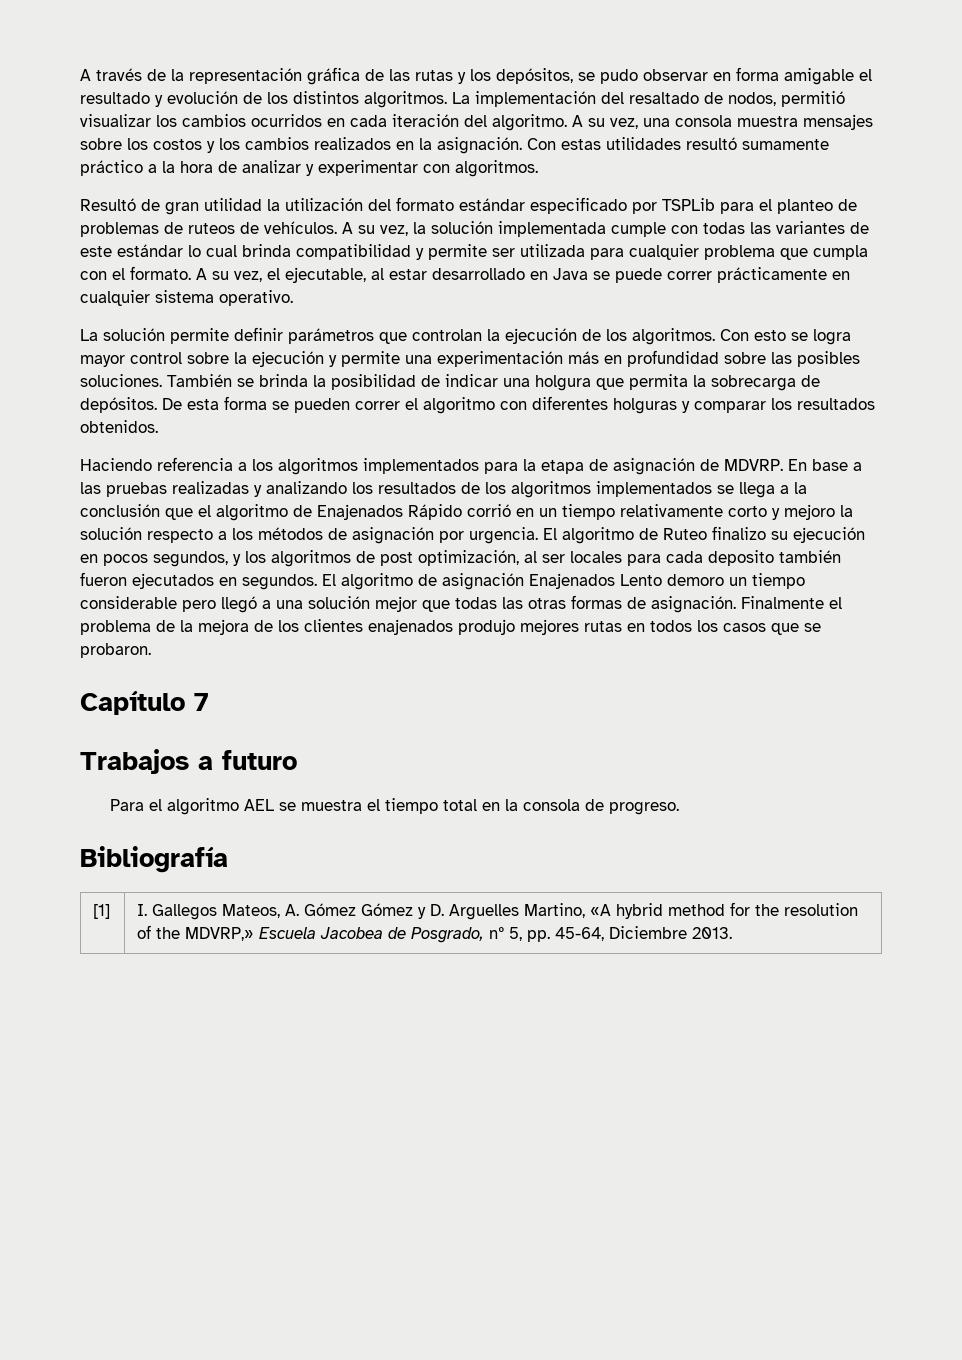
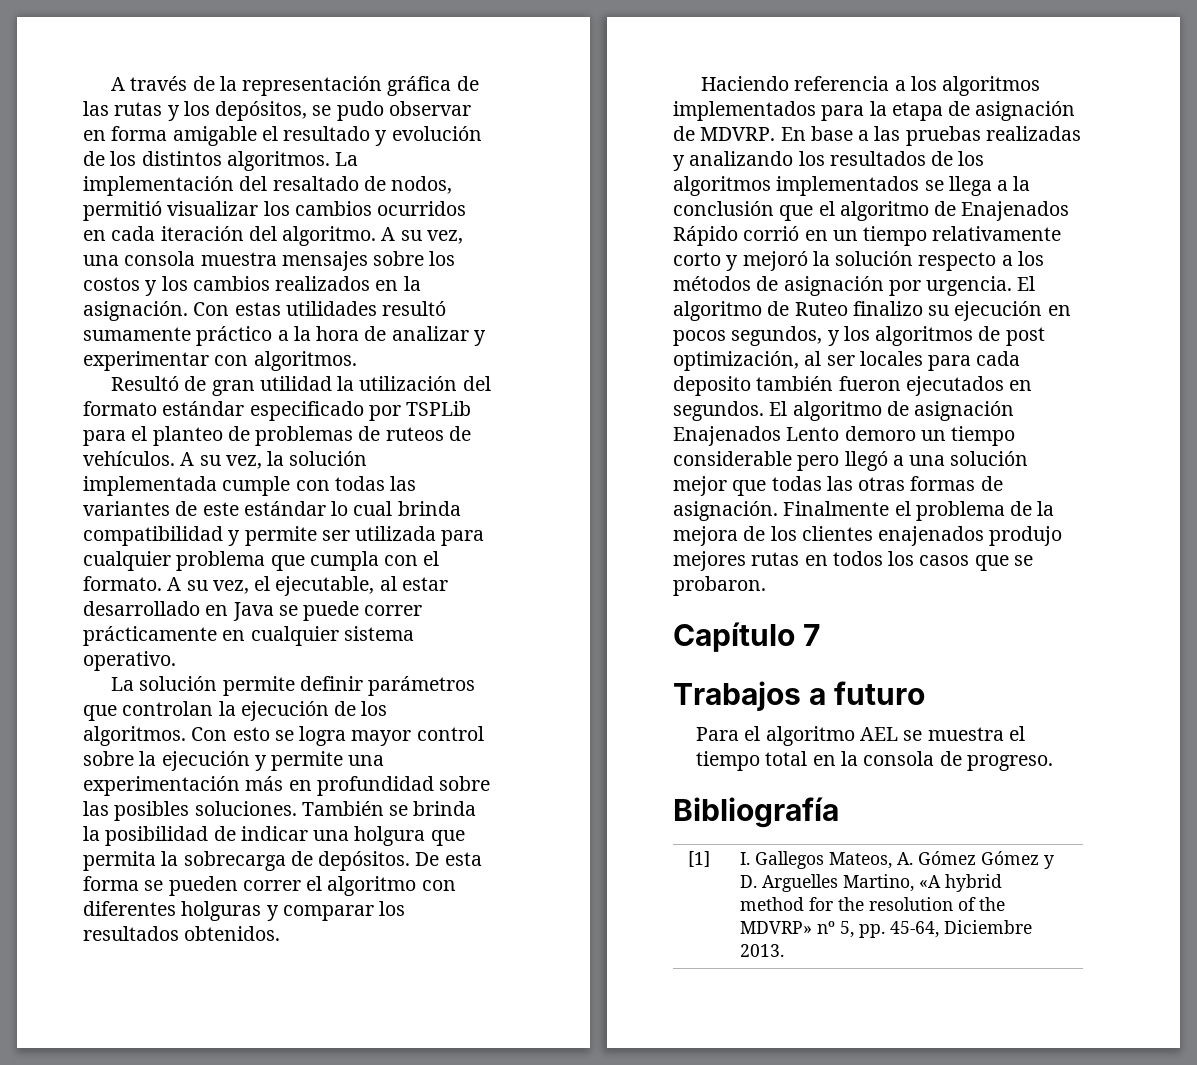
- En base a las pruebas realizadas y analizando los resultados de los algoritmos implementados se llega a la conclusión que el algoritmo de Enajenados Rápido corrió en un tiempo relativamente corto y mejoro la solución respecto a los métodos de asignación por urgencia.
+ En base a las pruebas realizadas y analizando los resultados de los algoritmos implementados se llega a la conclusión que el algoritmo de Enajenados Rápido corrió en un tiempo relativamente corto y mejoró la solución respecto a los métodos de asignación por urgencia.
- [1] | I. Gallegos Mateos, A. Gómez Gómez y D. Arguelles Martino, «A hybrid method for the resolution of the MDVRP,» Escuela Jacobea de Posgrado, nº 5, pp. 45-64, Diciembre 2013.
+ [1] | I. Gallegos Mateos, A. Gómez Gómez y D. Arguelles Martino, «A hybrid method for the resolution of the MDVRP» nº 5, pp. 45-64, Diciembre 2013.

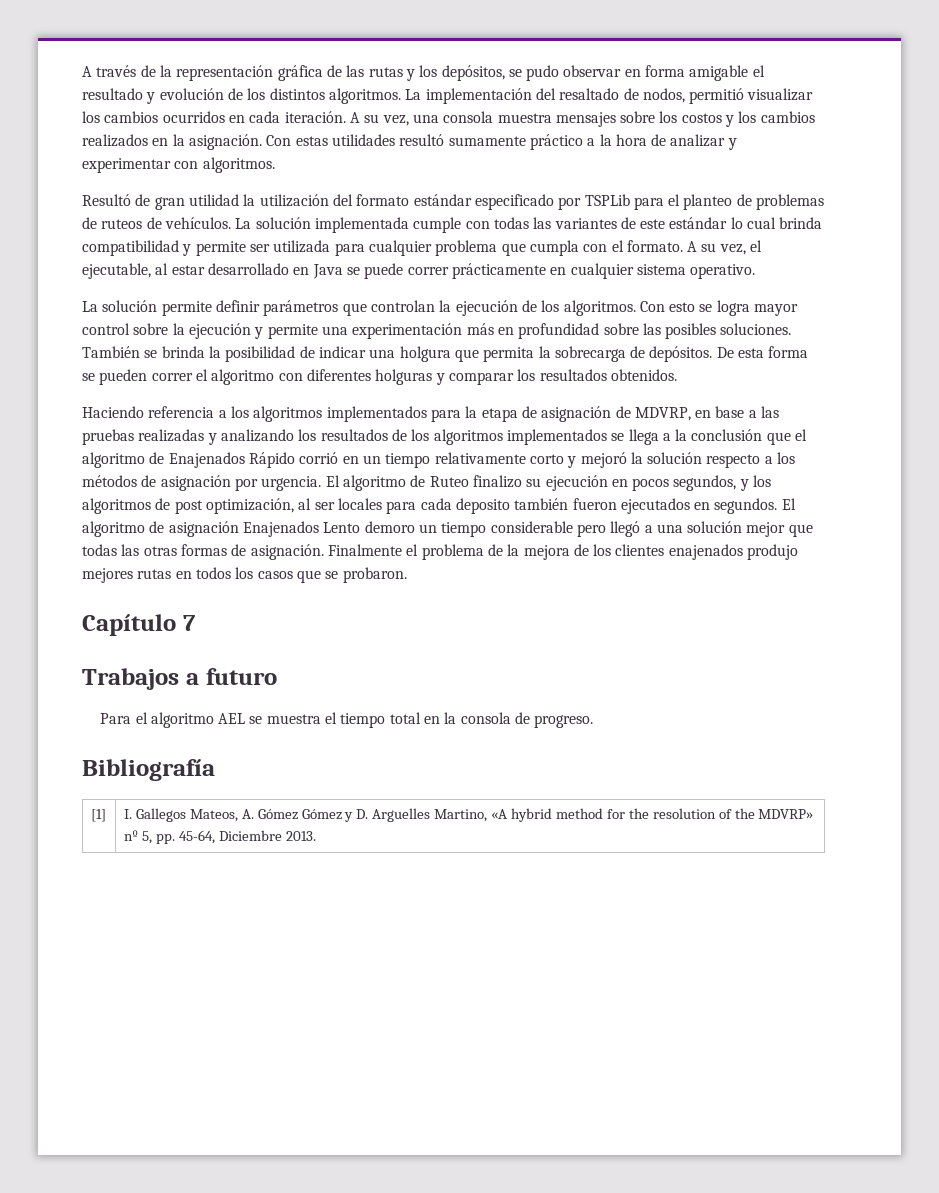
- La implementación del resaltado de nodos, permitió visualizar los cambios ocurridos en cada iteración del algoritmo.
+ La implementación del resaltado de nodos, permitió visualizar los cambios ocurridos en cada iteración.
- A su vez, la solución implementada cumple con todas las variantes de este estándar lo cual brinda compatibilidad y permite ser utilizada para cualquier problema que cumpla con el formato.
+ La solución implementada cumple con todas las variantes de este estándar lo cual brinda compatibilidad y permite ser utilizada para cualquier problema que cumpla con el formato.
- Haciendo referencia a los algoritmos implementados para la etapa de asignación de MDVRP. En base a las pruebas realizadas y analizando los resultados de los algoritmos implementados se llega a la conclusión que el algoritmo de Enajenados Rápido corrió en un tiempo relativamente corto y mejoró la solución respecto a los métodos de asignación por urgencia.
+ Haciendo referencia a los algoritmos implementados para la etapa de asignación de MDVRP, en base a las pruebas realizadas y analizando los resultados de los algoritmos implementados se llega a la conclusión que el algoritmo de Enajenados Rápido corrió en un tiempo relativamente corto y mejoró la solución respecto a los métodos de asignación por urgencia.

